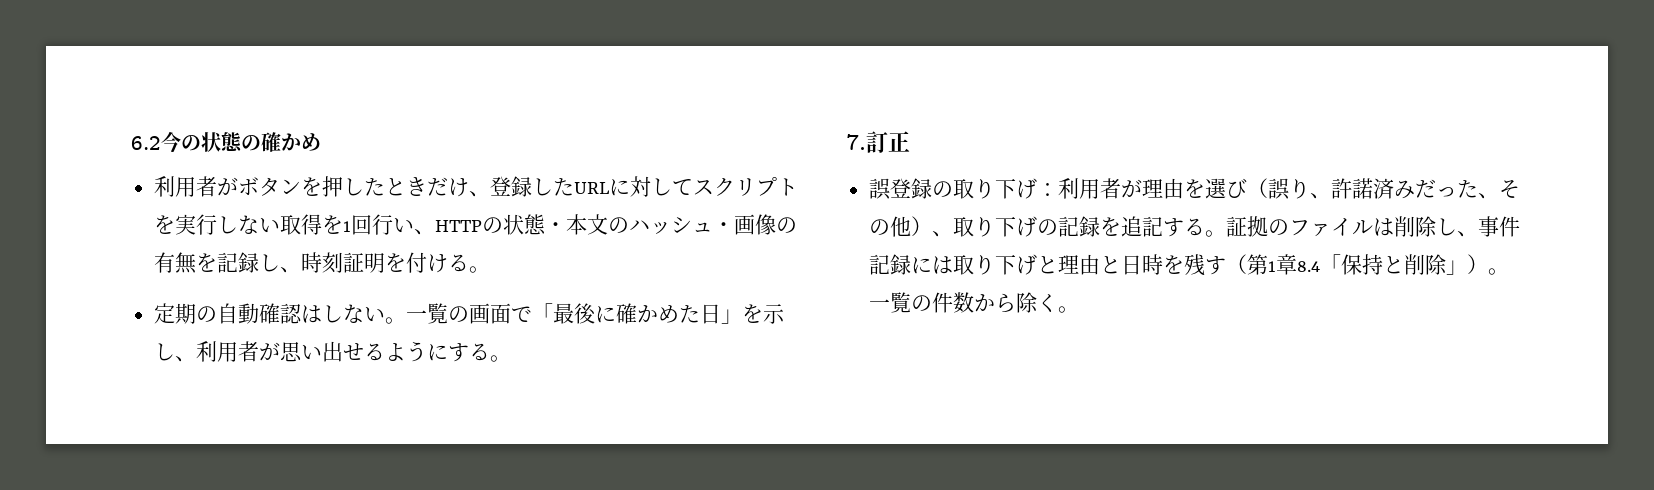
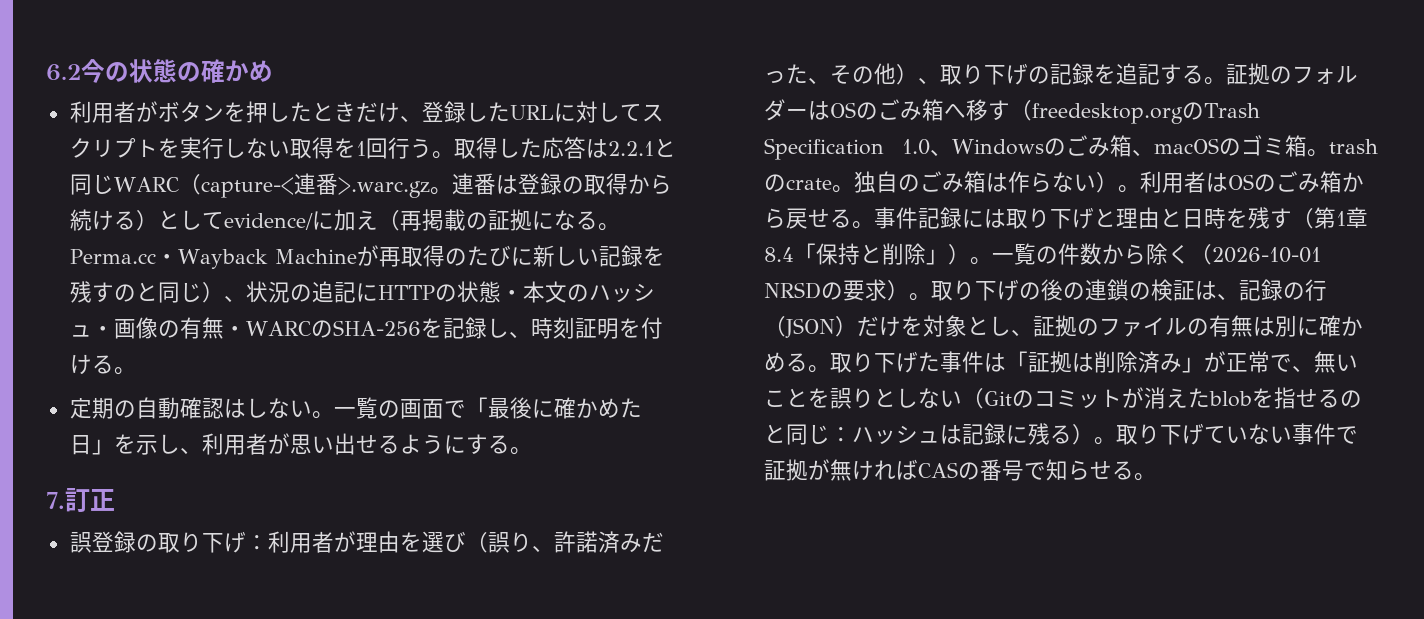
- 利用者がボタンを押したときだけ、登録したURLに対してスクリプトを実行しない取得を1回行い、HTTPの状態・本文のハッシュ・画像の有無を記録し、時刻証明を付ける。
+ 利用者がボタンを押したときだけ、登録したURLに対してスクリプトを実行しない取得を1回行う。取得した応答は2.2.1と同じWARC（capture-<連番>.warc.gz。連番は登録の取得から続ける）としてevidence/に加え（再掲載の証拠になる。Perma.cc・Wayback Machineが再取得のたびに新しい記録を残すのと同じ）、状況の追記にHTTPの状態・本文のハッシュ・画像の有無・WARCのSHA-256を記録し、時刻証明を付ける。
- 証拠のファイルは削除し、事件記録には取り下げと理由と日時を残す（第1章8.4「保持と削除」）。
+ 証拠のフォルダーはOSのごみ箱へ移す（freedesktop.orgのTrash Specification 1.0、Windowsのごみ箱、macOSのゴミ箱。trashのcrate。独自のごみ箱は作らない）。利用者はOSのごみ箱から戻せる。事件記録には取り下げと理由と日時を残す（第1章8.4「保持と削除」）。
- 一覧の件数から除く。
+ 一覧の件数から除く（2026-10-01 NRSDの要求）。取り下げの後の連鎖の検証は、記録の行（JSON）だけを対象とし、証拠のファイルの有無は別に確かめる。取り下げた事件は「証拠は削除済み」が正常で、無いことを誤りとしない（Gitのコミットが消えたblobを指せるのと同じ：ハッシュは記録に残る）。取り下げていない事件で証拠が無ければCASの番号で知らせる。

